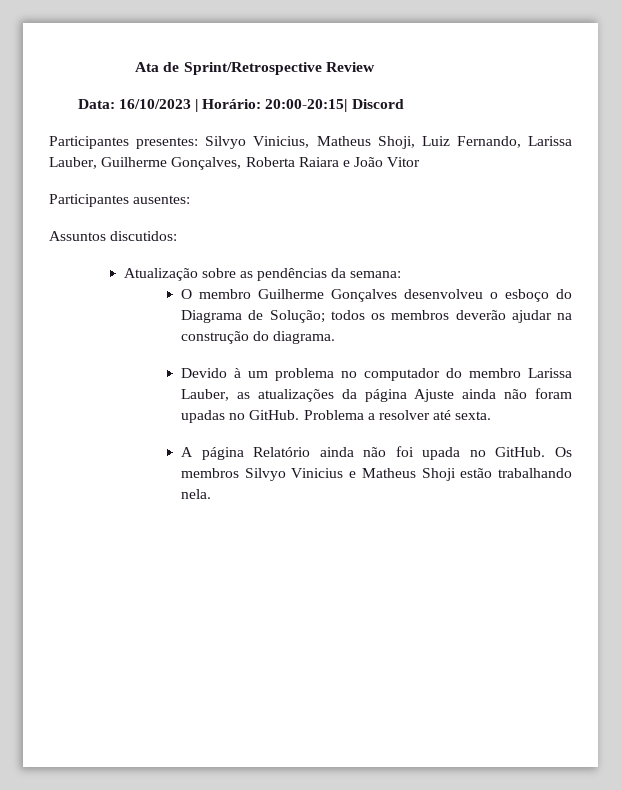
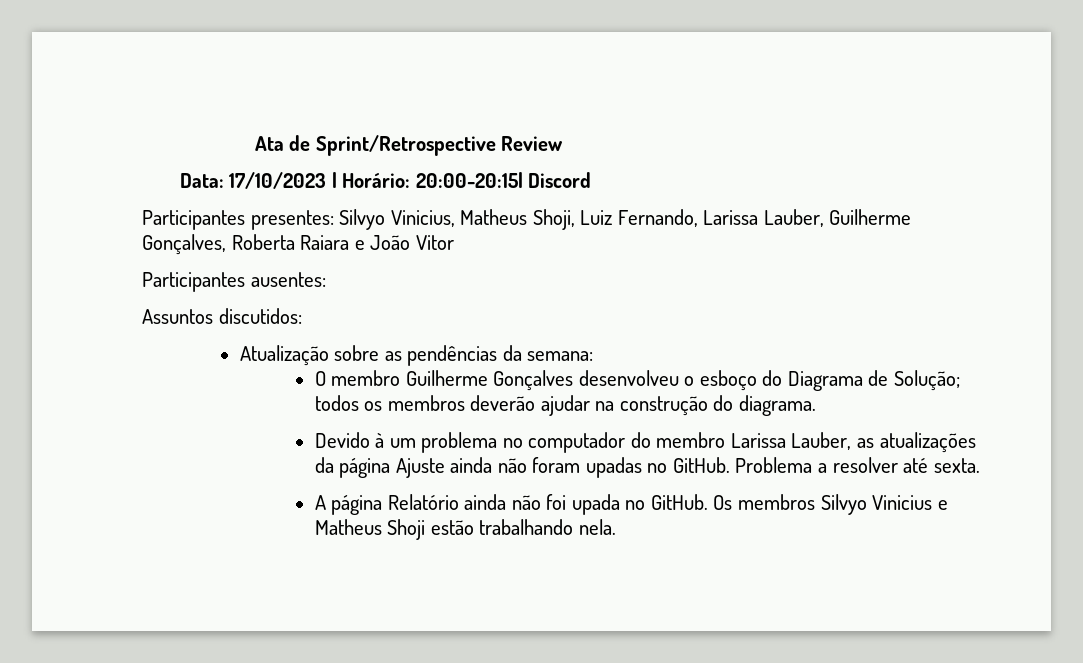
- Data: 16/10/2023 | Horário: 20:00-20:15| Discord
+ Data: 17/10/2023 | Horário: 20:00-20:15| Discord

